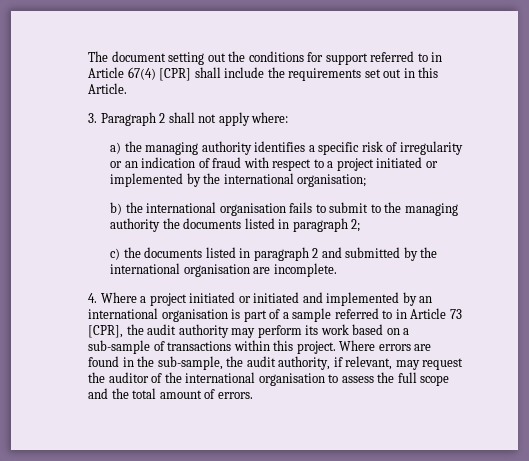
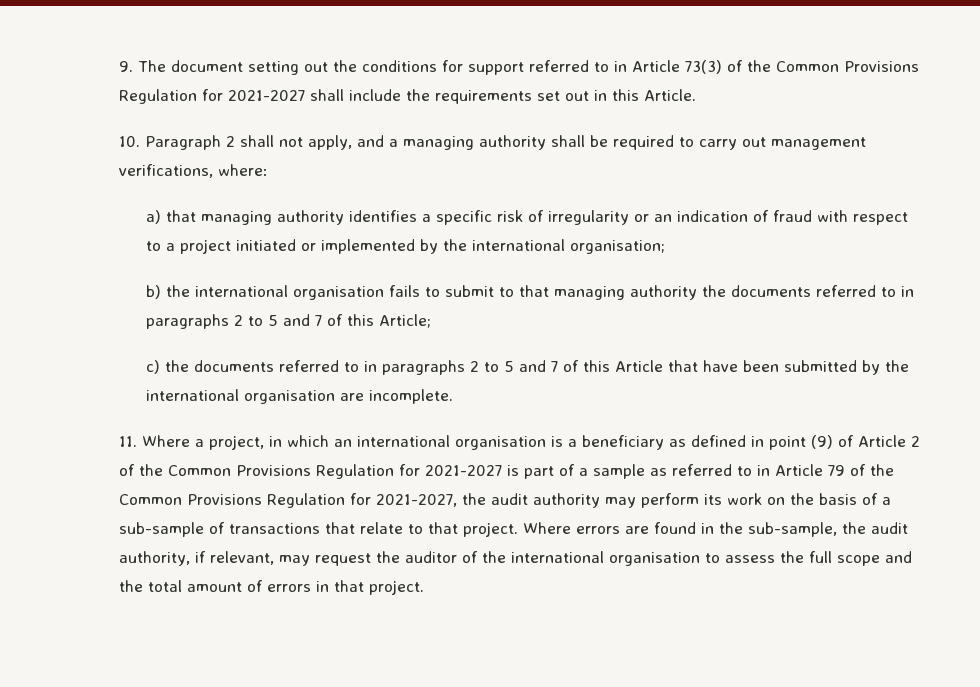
- The document setting out the conditions for support referred to in Article 67(4) [CPR] shall include the requirements set out in this Article.
+ 9. The document setting out the conditions for support referred to in Article 73(3) of the Common Provisions Regulation for 2021-2027 shall include the requirements set out in this Article.
- 3. Paragraph 2 shall not apply where:
+ 10. Paragraph 2 shall not apply, and a managing authority shall be required to carry out management verifications, where:
- a) the managing authority identifies a specific risk of irregularity or an indication of fraud with respect to a project initiated or implemented by the international organisation;
+ a) that managing authority identifies a specific risk of irregularity or an indication of fraud with respect to a project initiated or implemented by the international organisation;
- b) the international organisation fails to submit to the managing authority the documents listed in paragraph 2;
- c) the documents listed in paragraph 2 and submitted by the international organisation are incomplete.
+ b) the international organisation fails to submit to that managing authority the documents referred to in paragraphs 2 to 5 and 7 of this Article;
+ c) the documents referred to in paragraphs 2 to 5 and 7 of this Article that have been submitted by the international organisation are incomplete.
- 4. Where a project initiated or initiated and implemented by an international organisation is part of a sample referred to in Article 73 [CPR], the audit authority may perform its work based on a sub-sample of transactions within this project.
+ 11. Where a project, in which an international organisation is a beneficiary as defined in point (9) of Article 2 of the Common Provisions Regulation for 2021-2027 is part of a sample as referred to in Article 79 of the Common Provisions Regulation for 2021-2027, the audit authority may perform its work on the basis of a sub-sample of transactions that relate to that project.
- Where errors are found in the sub-sample, the audit authority, if relevant, may request the auditor of the international organisation to assess the full scope and the total amount of errors.
+ Where errors are found in the sub-sample, the audit authority, if relevant, may request the auditor of the international organisation to assess the full scope and the total amount of errors in that project.

